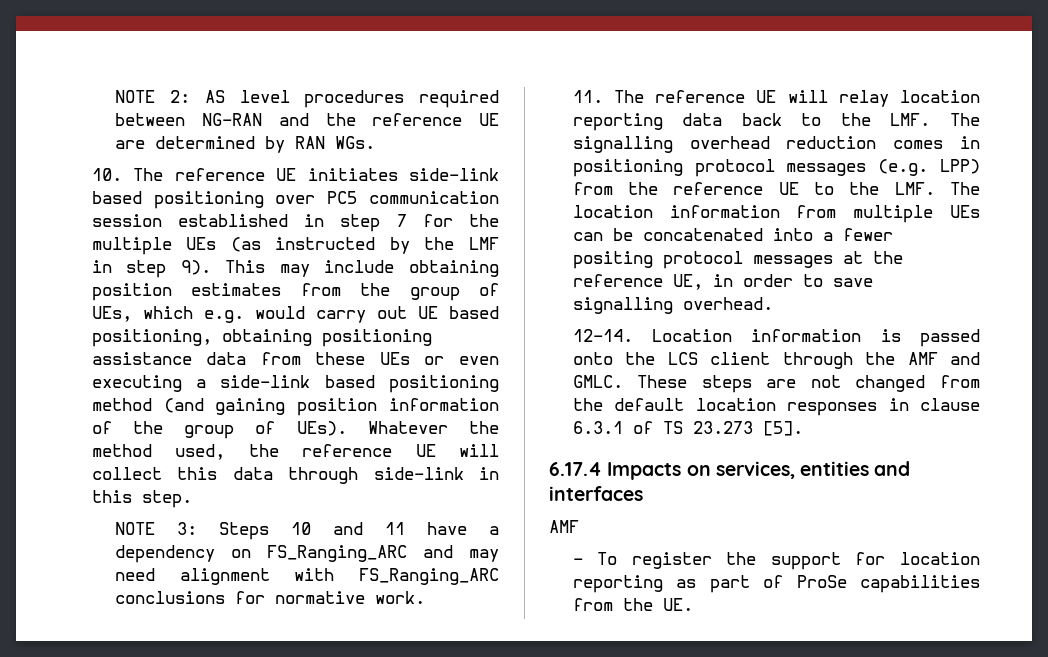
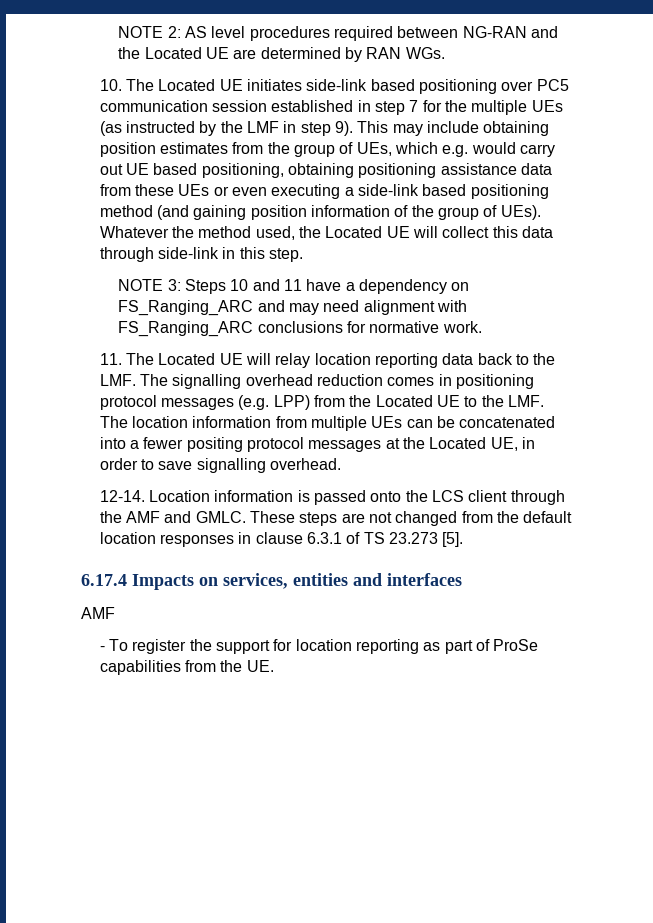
- NOTE 2: AS level procedures required between NG-RAN and the reference UE are determined by RAN WGs.
+ NOTE 2: AS level procedures required between NG-RAN and the Located UE are determined by RAN WGs.
- 10. The reference UE initiates side-link based positioning over PC5 communication session established in step 7 for the multiple UEs (as instructed by the LMF in step 9).
+ 10. The Located UE initiates side-link based positioning over PC5 communication session established in step 7 for the multiple UEs (as instructed by the LMF in step 9).
- Whatever the method used, the reference UE will collect this data through side-link in this step.
+ Whatever the method used, the Located UE will collect this data through side-link in this step.
- 11. The reference UE will relay location reporting data back to the LMF. The signalling overhead reduction comes in positioning protocol messages (e.g. LPP) from the reference UE to the LMF. The location information from multiple UEs can be concatenated into a fewer positing protocol messages at the reference UE, in order to save signalling overhead.
+ 11. The Located UE will relay location reporting data back to the LMF. The signalling overhead reduction comes in positioning protocol messages (e.g. LPP) from the Located UE to the LMF. The location information from multiple UEs can be concatenated into a fewer positing protocol messages at the Located UE, in order to save signalling overhead.

